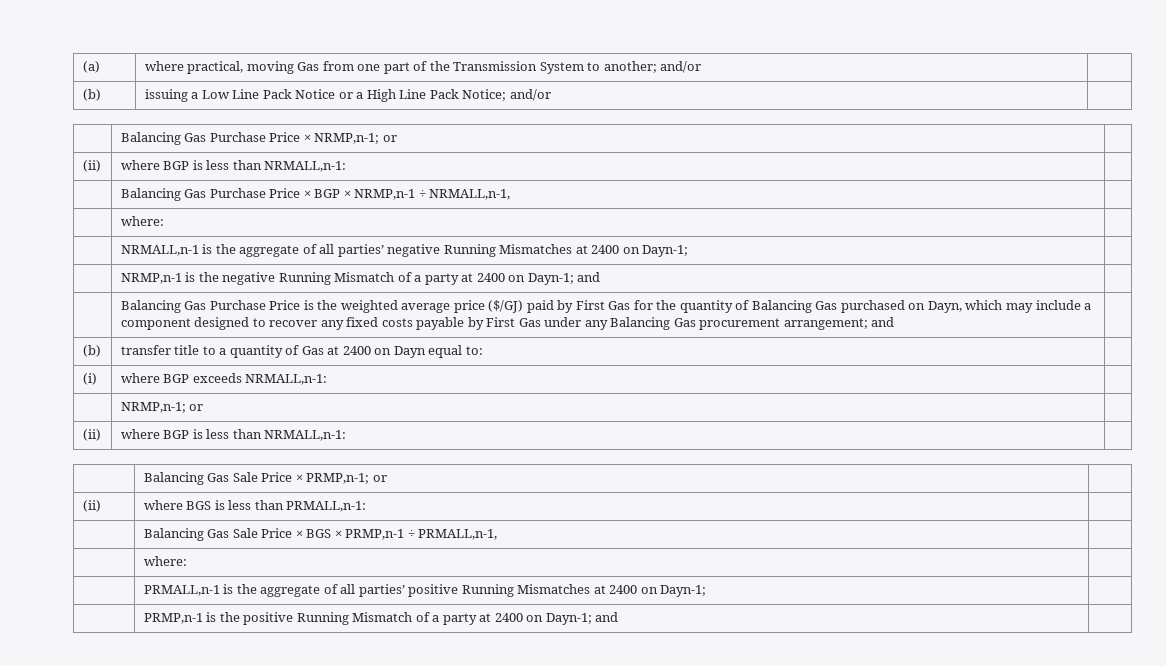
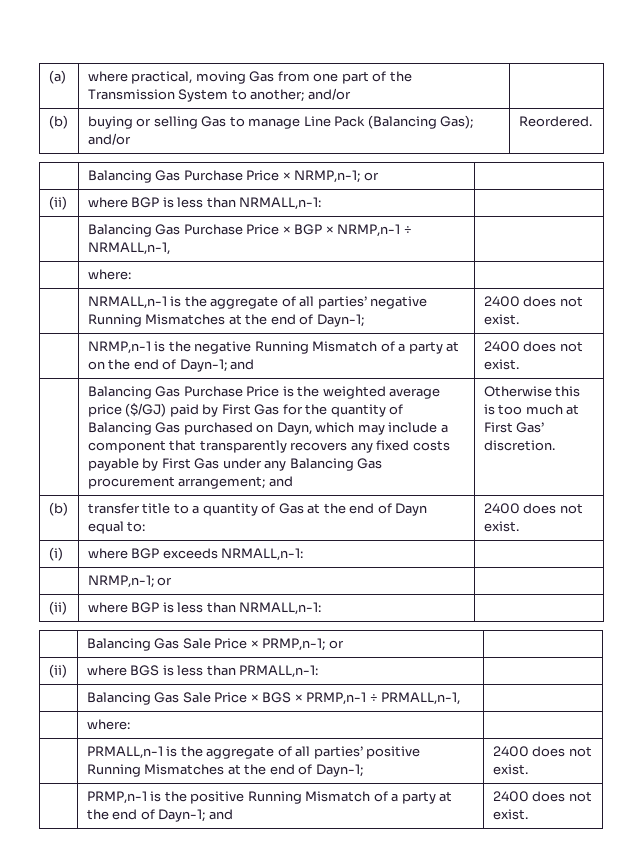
- (b) | issuing a Low Line Pack Notice or a High Line Pack Notice; and/or |
+ (b) | buying or selling Gas to manage Line Pack (Balancing Gas); and/or | Reordered.
- | NRMALL,n-1 is the aggregate of all parties’ negative Running Mismatches at 2400 on Dayn-1; |
+ | NRMALL,n-1 is the aggregate of all parties’ negative Running Mismatches at the end of Dayn-1; | 2400 does not exist.
- | NRMP,n-1 is the negative Running Mismatch of a party at 2400 on Dayn-1; and |
+ | NRMP,n-1 is the negative Running Mismatch of a party at on the end of Dayn-1; and | 2400 does not exist.
- Balancing Gas Purchase Price is the weighted average price ($/GJ) paid by First Gas for the quantity of Balancing Gas purchased on Dayn, which may include a component designed to recover any fixed costs payable by First Gas under any Balancing Gas procurement arrangement; and
+ Balancing Gas Purchase Price is the weighted average price ($/GJ) paid by First Gas for the quantity of Balancing Gas purchased on Dayn, which may include a component that transparently recovers any fixed costs payable by First Gas under any Balancing Gas procurement arrangement; and
+ Otherwise this is too much at First Gas’ discretion.
- (b) | transfer title to a quantity of Gas at 2400 on Dayn equal to: |
+ (b) | transfer title to a quantity of Gas at the end of Dayn equal to: | 2400 does not exist.
- | PRMALL,n-1 is the aggregate of all parties’ positive Running Mismatches at 2400 on Dayn-1; |
+ | PRMALL,n-1 is the aggregate of all parties’ positive Running Mismatches at the end of Dayn-1; | 2400 does not exist.
- | PRMP,n-1 is the positive Running Mismatch of a party at 2400 on Dayn-1; and |
+ | PRMP,n-1 is the positive Running Mismatch of a party at the end of Dayn-1; and | 2400 does not exist.

